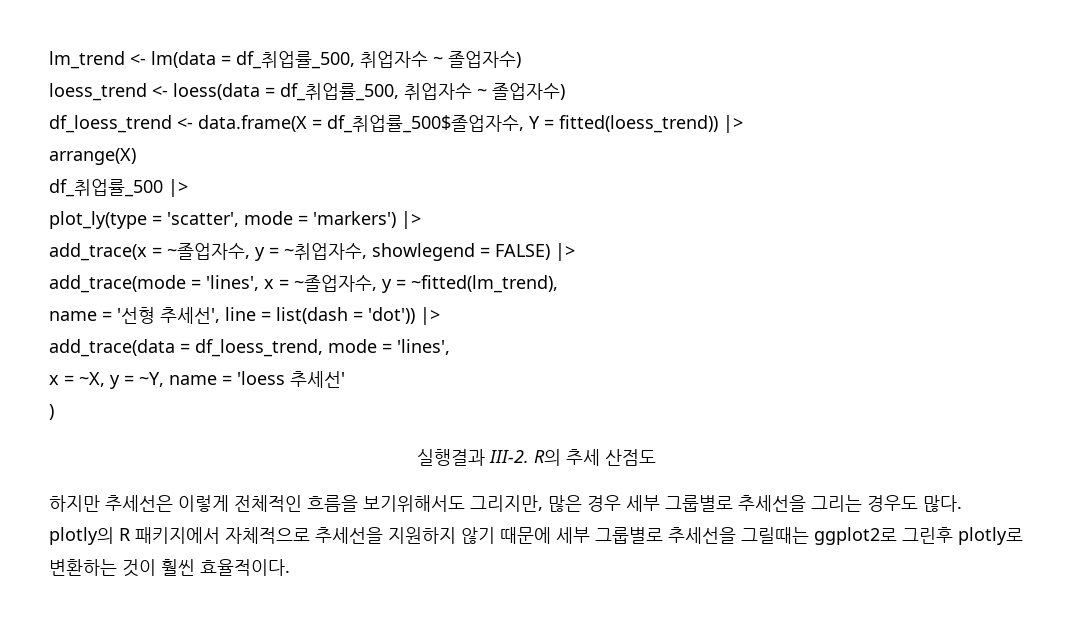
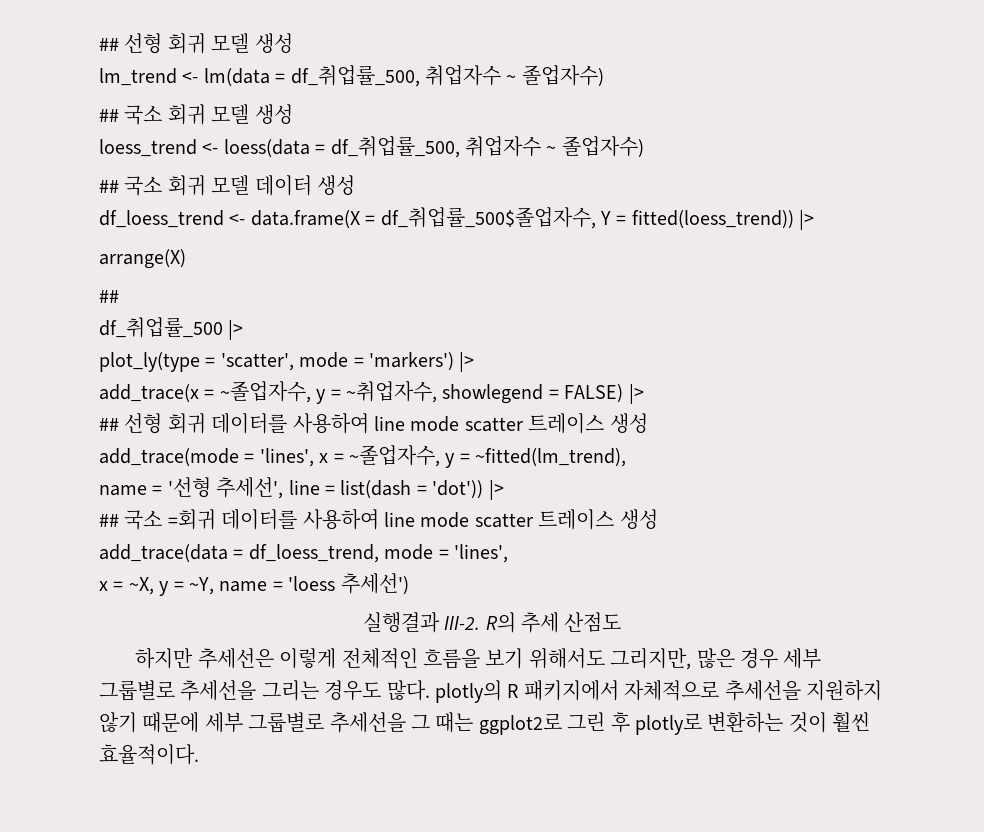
+ ## 선형 회귀 모델 생성
+ ## 국소 회귀 모델 생성
+ ## 국소 회귀 모델 데이터 생성
  arrange(X)
+ ##
+ ## 선형 회귀 데이터를 사용하여 line mode scatter 트레이스 생성
+ ## 국소 =회귀 데이터를 사용하여 line mode scatter 트레이스 생성
- x = ~X, y = ~Y, name = 'loess 추세선'
- )
+ x = ~X, y = ~Y, name = 'loess 추세선')
- 하지만 추세선은 이렇게 전체적인 흐름을 보기위해서도 그리지만, 많은 경우 세부 그룹별로 추세선을 그리는 경우도 많다. plotly의 R 패키지에서 자체적으로 추세선을 지원하지 않기 때문에 세부 그룹별로 추세선을 그릴때는 ggplot2로 그린후 plotly로 변환하는 것이 훨씬 효율적이다.
+ 하지만 추세선은 이렇게 전체적인 흐름을 보기 위해서도 그리지만, 많은 경우 세부 그룹별로 추세선을 그리는 경우도 많다. plotly의 R 패키지에서 자체적으로 추세선을 지원하지 않기 때문에 세부 그룹별로 추세선을 그 때는 ggplot2로 그린 후 plotly로 변환하는 것이 훨씬 효율적이다.

